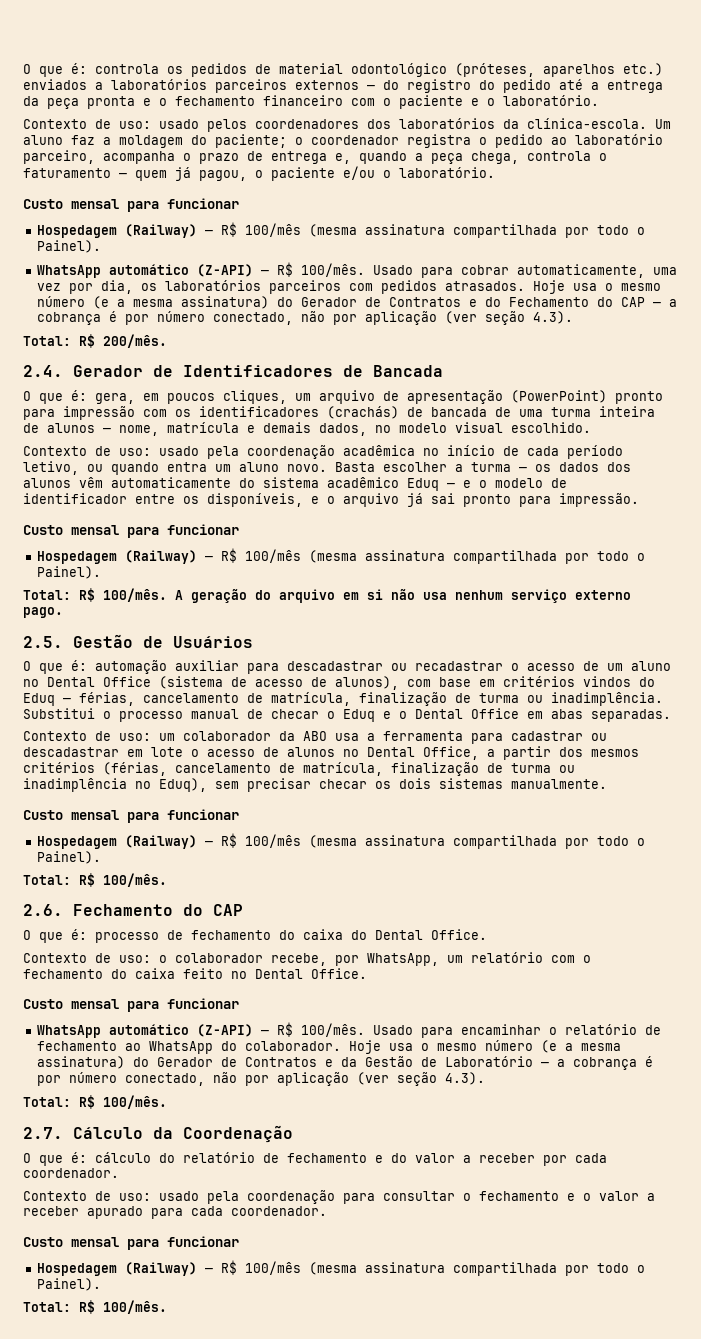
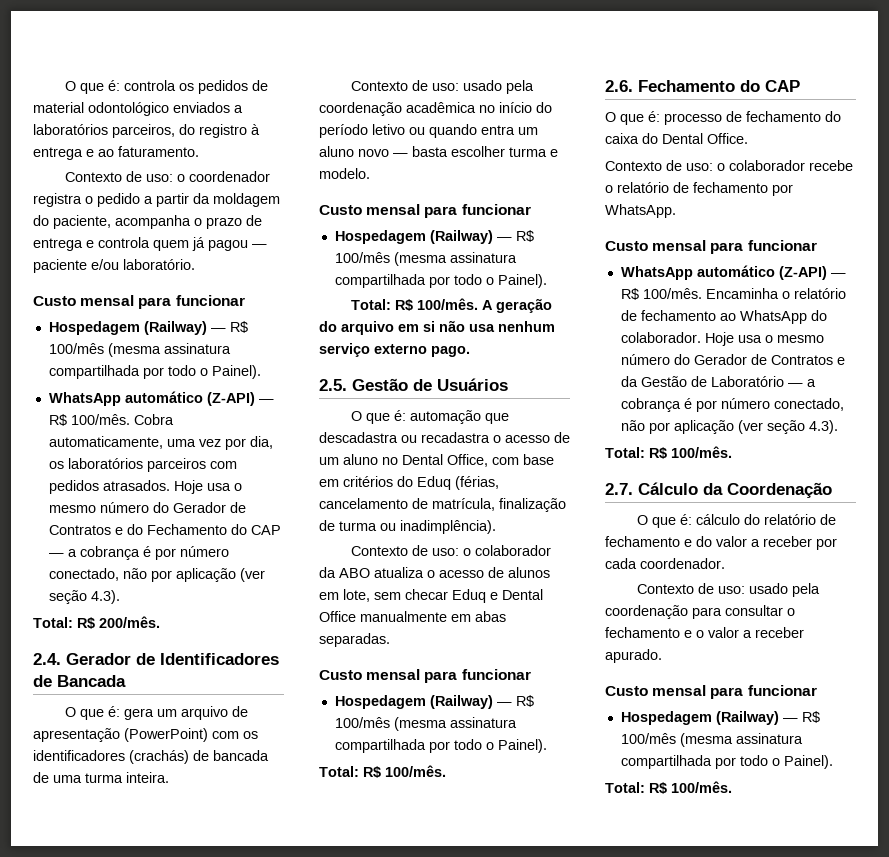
- O que é: controla os pedidos de material odontológico (próteses, aparelhos etc.) enviados a laboratórios parceiros externos — do registro do pedido até a entrega da peça pronta e o fechamento financeiro com o paciente e o laboratório.
- Contexto de uso: usado pelos coordenadores dos laboratórios da clínica-escola. Um aluno faz a moldagem do paciente; o coordenador registra o pedido ao laboratório parceiro, acompanha o prazo de entrega e, quando a peça chega, controla o faturamento — quem já pagou, o paciente e/ou o laboratório.
+ O que é: controla os pedidos de material odontológico enviados a laboratórios parceiros, do registro à entrega e ao faturamento.
+ Contexto de uso: o coordenador registra o pedido a partir da moldagem do paciente, acompanha o prazo de entrega e controla quem já pagou — paciente e/ou laboratório.
- Usado para cobrar automaticamente, uma vez por dia, os laboratórios parceiros com pedidos atrasados.
+ Cobra automaticamente, uma vez por dia, os laboratórios parceiros com pedidos atrasados.
- Hoje usa o mesmo número (e a mesma assinatura) do Gerador de Contratos e do Fechamento do CAP — a cobrança é por número conectado, não por aplicação (ver seção 4.3).
+ Hoje usa o mesmo número do Gerador de Contratos e do Fechamento do CAP — a cobrança é por número conectado, não por aplicação (ver seção 4.3).
- O que é: gera, em poucos cliques, um arquivo de apresentação (PowerPoint) pronto para impressão com os identificadores (crachás) de bancada de uma turma inteira de alunos — nome, matrícula e demais dados, no modelo visual escolhido.
+ O que é: gera um arquivo de apresentação (PowerPoint) com os identificadores (crachás) de bancada de uma turma inteira.
- Contexto de uso: usado pela coordenação acadêmica no início de cada período letivo, ou quando entra um aluno novo. Basta escolher a turma — os dados dos alunos vêm automaticamente do sistema acadêmico Eduq — e o modelo de identificador entre os disponíveis, e o arquivo já sai pronto para impressão.
+ Contexto de uso: usado pela coordenação acadêmica no início do período letivo ou quando entra um aluno novo — basta escolher turma e modelo.
- O que é: automação auxiliar para descadastrar ou recadastrar o acesso de um aluno no Dental Office (sistema de acesso de alunos), com base em critérios vindos do Eduq — férias, cancelamento de matrícula, finalização de turma ou inadimplência. Substitui o processo manual de checar o Eduq e o Dental Office em abas separadas.
- Contexto de uso: um colaborador da ABO usa a ferramenta para cadastrar ou descadastrar em lote o acesso de alunos no Dental Office, a partir dos mesmos critérios (férias, cancelamento de matrícula, finalização de turma ou inadimplência no Eduq), sem precisar checar os dois sistemas manualmente.
+ O que é: automação que descadastra ou recadastra o acesso de um aluno no Dental Office, com base em critérios do Eduq (férias, cancelamento de matrícula, finalização de turma ou inadimplência).
+ Contexto de uso: o colaborador da ABO atualiza o acesso de alunos em lote, sem checar Eduq e Dental Office manualmente em abas separadas.
- Contexto de uso: o colaborador recebe, por WhatsApp, um relatório com o fechamento do caixa feito no Dental Office.
+ Contexto de uso: o colaborador recebe o relatório de fechamento por WhatsApp.
- Usado para encaminhar o relatório de fechamento ao WhatsApp do colaborador.
+ Encaminha o relatório de fechamento ao WhatsApp do colaborador.
- Hoje usa o mesmo número (e a mesma assinatura) do Gerador de Contratos e da Gestão de Laboratório — a cobrança é por número conectado, não por aplicação (ver seção 4.3).
+ Hoje usa o mesmo número do Gerador de Contratos e da Gestão de Laboratório — a cobrança é por número conectado, não por aplicação (ver seção 4.3).
- Contexto de uso: usado pela coordenação para consultar o fechamento e o valor a receber apurado para cada coordenador.
+ Contexto de uso: usado pela coordenação para consultar o fechamento e o valor a receber apurado.

